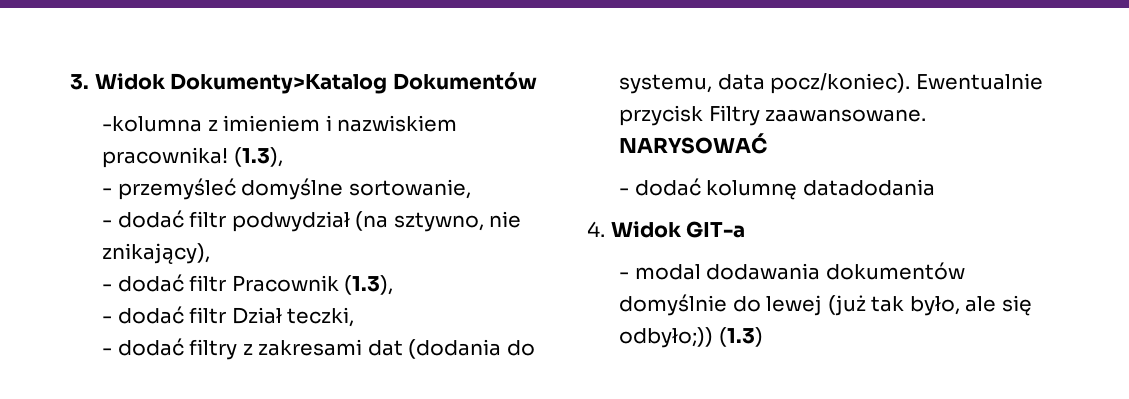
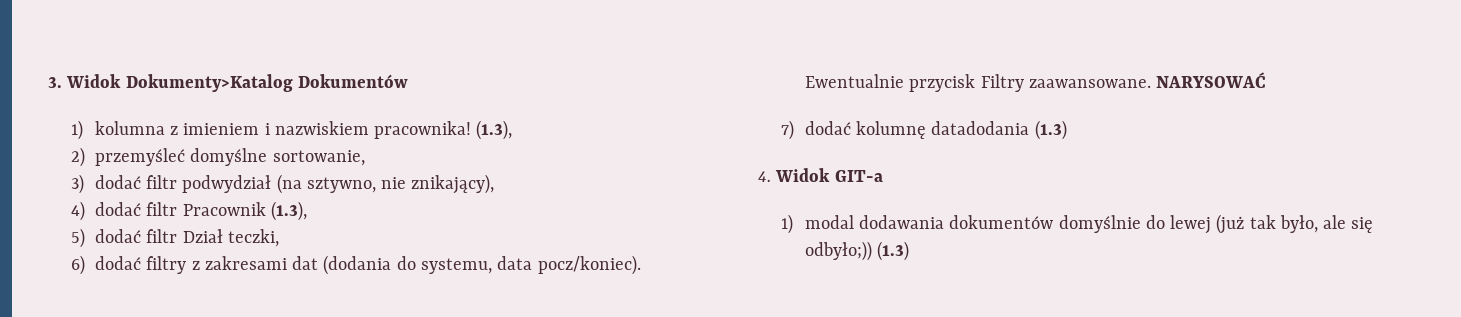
- -kolumna z imieniem i nazwiskiem pracownika!
+ 1) kolumna z imieniem i nazwiskiem pracownika!
- - przemyśleć domyślne sortowanie,
+ 2) przemyśleć domyślne sortowanie,
- - dodać filtr podwydział (na sztywno, nie znikający),
+ 3) dodać filtr podwydział (na sztywno, nie znikający),
- - dodać filtr Pracownik (1.3),
+ 4) dodać filtr Pracownik (1.3),
- - dodać filtr Dział teczki,
+ 5) dodać filtr Dział teczki,
- - dodać filtry z zakresami dat (dodania do systemu, data pocz/koniec).
+ 6) dodać filtry z zakresami dat (dodania do systemu, data pocz/koniec).
- - dodać kolumnę datadodania
+ 7) dodać kolumnę datadodania (1.3)
- - modal dodawania dokumentów domyślnie do lewej (już tak było, ale się odbyło;)) (1.3)
+ 1) modal dodawania dokumentów domyślnie do lewej (już tak było, ale się odbyło;)) (1.3)

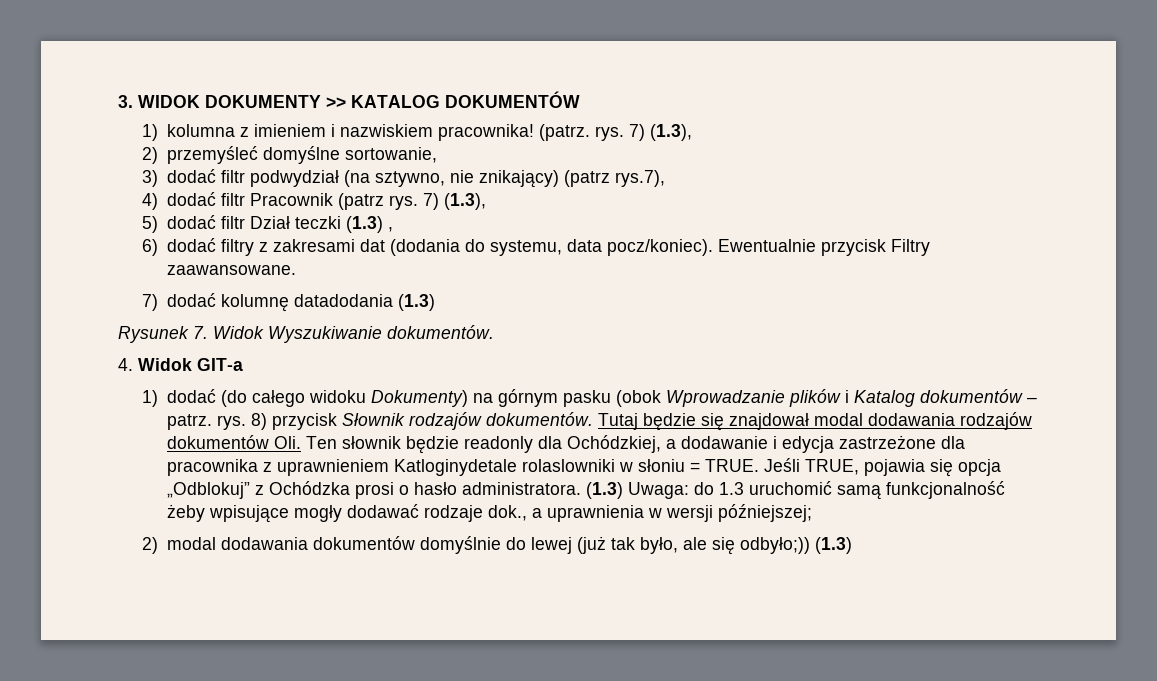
- 3. Widok Dokumenty>Katalog Dokumentów
+ 3. WIDOK DOKUMENTY >> KATALOG DOKUMENTÓW
- 1) kolumna z imieniem i nazwiskiem pracownika! (1.3),
+ 1) kolumna z imieniem i nazwiskiem pracownika! (patrz. rys. 7) (1.3),
- 3) dodać filtr podwydział (na sztywno, nie znikający),
+ 3) dodać filtr podwydział (na sztywno, nie znikający) (patrz rys.7),
- 4) dodać filtr Pracownik (1.3),
+ 4) dodać filtr Pracownik (patrz rys. 7) (1.3),
- 5) dodać filtr Dział teczki,
+ 5) dodać filtr Dział teczki (1.3) ,
- NARYSOWAĆ
+ Rysunek 7. Widok Wyszukiwanie dokumentów.
  4. Widok GIT-a
- 1) modal dodawania dokumentów domyślnie do lewej (już tak było, ale się odbyło;)) (1.3)
+ 1) dodać (do całego widoku Dokumenty) na górnym pasku (obok Wprowadzanie plików i Katalog dokumentów – patrz. rys. 8) przycisk Słownik rodzajów dokumentów. Tutaj będzie się znajdował modal dodawania rodzajów dokumentów Oli. Ten słownik będzie readonly dla Ochódzkiej, a dodawanie i edycja zastrzeżone dla pracownika z uprawnieniem Katloginydetale rolaslowniki w słoniu = TRUE. Jeśli TRUE, pojawia się opcja „Odblokuj” z Ochódzka prosi o hasło administratora. (1.3) Uwaga: do 1.3 uruchomić samą funkcjonalność żeby wpisujące mogły dodawać rodzaje dok., a uprawnienia w wersji późniejszej;
+ 2) modal dodawania dokumentów domyślnie do lewej (już tak było, ale się odbyło;)) (1.3)

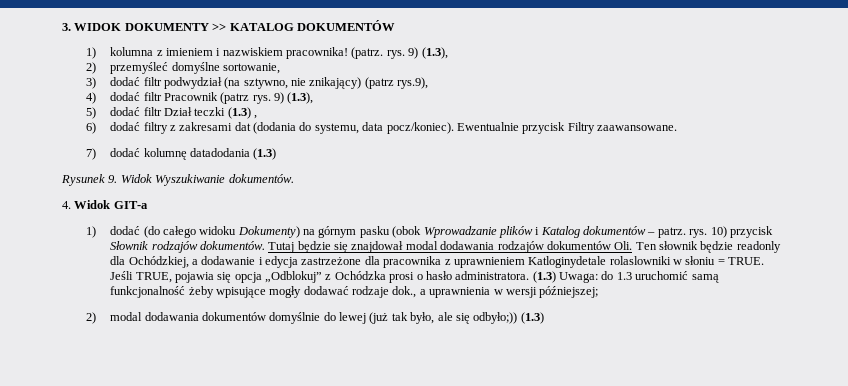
- (patrz. rys. 7) (1.3),
+ (patrz. rys. 9) (1.3),
- 3) dodać filtr podwydział (na sztywno, nie znikający) (patrz rys.7),
+ 3) dodać filtr podwydział (na sztywno, nie znikający) (patrz rys.9),
- 4) dodać filtr Pracownik (patrz rys. 7) (1.3),
+ 4) dodać filtr Pracownik (patrz rys. 9) (1.3),
- Rysunek 7. Widok Wyszukiwanie dokumentów.
+ Rysunek 9. Widok Wyszukiwanie dokumentów.
- 8) przycisk Słownik rodzajów dokumentów.
+ 10) przycisk Słownik rodzajów dokumentów.

